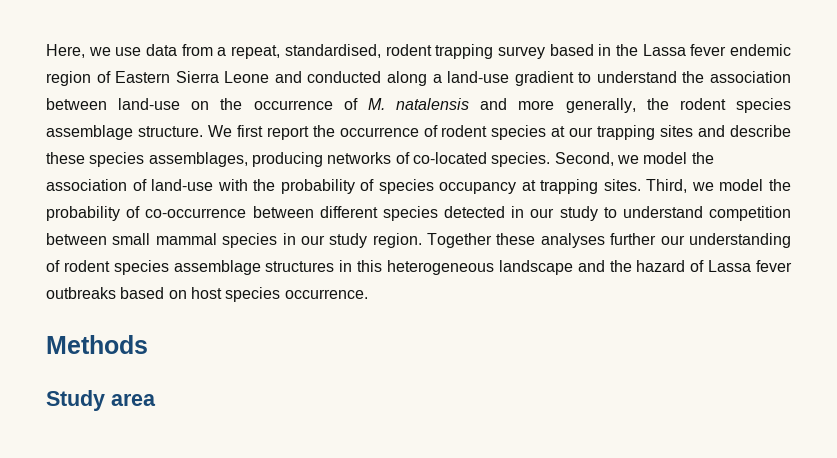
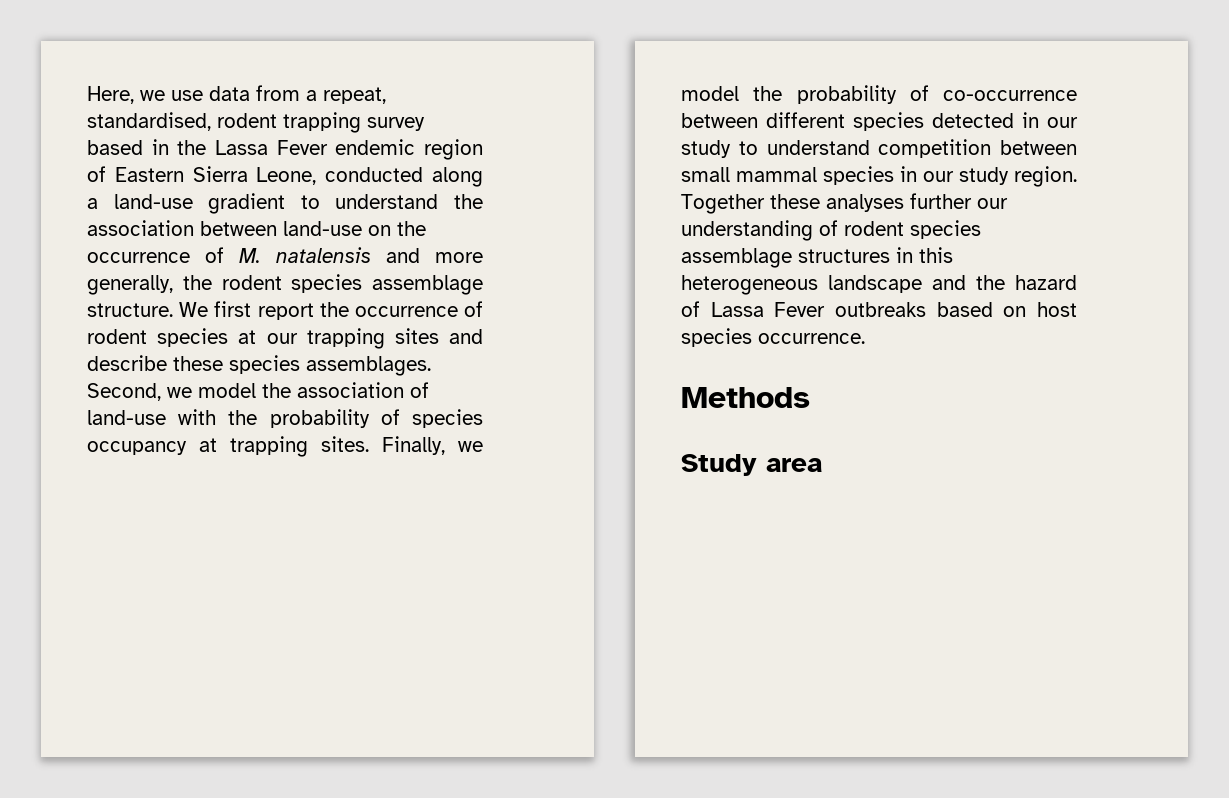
- Here, we use data from a repeat, standardised, rodent trapping survey based in the Lassa fever endemic region of Eastern Sierra Leone and conducted along a land-use gradient to understand the association between land-use on the occurrence of M. natalensis and more generally, the rodent species assemblage structure.
+ Here, we use data from a repeat, standardised, rodent trapping survey based in the Lassa Fever endemic region of Eastern Sierra Leone, conducted along a land-use gradient to understand the association between land-use on the occurrence of M. natalensis and more generally, the rodent species assemblage structure.
- We first report the occurrence of rodent species at our trapping sites and describe these species assemblages, producing networks of co-located species.
+ We first report the occurrence of rodent species at our trapping sites and describe these species assemblages.
- Third, we model the probability of co-occurrence between different species detected in our study to understand competition between small mammal species in our study region.
+ Finally, we model the probability of co-occurrence between different species detected in our study to understand competition between small mammal species in our study region.
- Together these analyses further our understanding of rodent species assemblage structures in this heterogeneous landscape and the hazard of Lassa fever outbreaks based on host species occurrence.
+ Together these analyses further our understanding of rodent species assemblage structures in this heterogeneous landscape and the hazard of Lassa Fever outbreaks based on host species occurrence.

